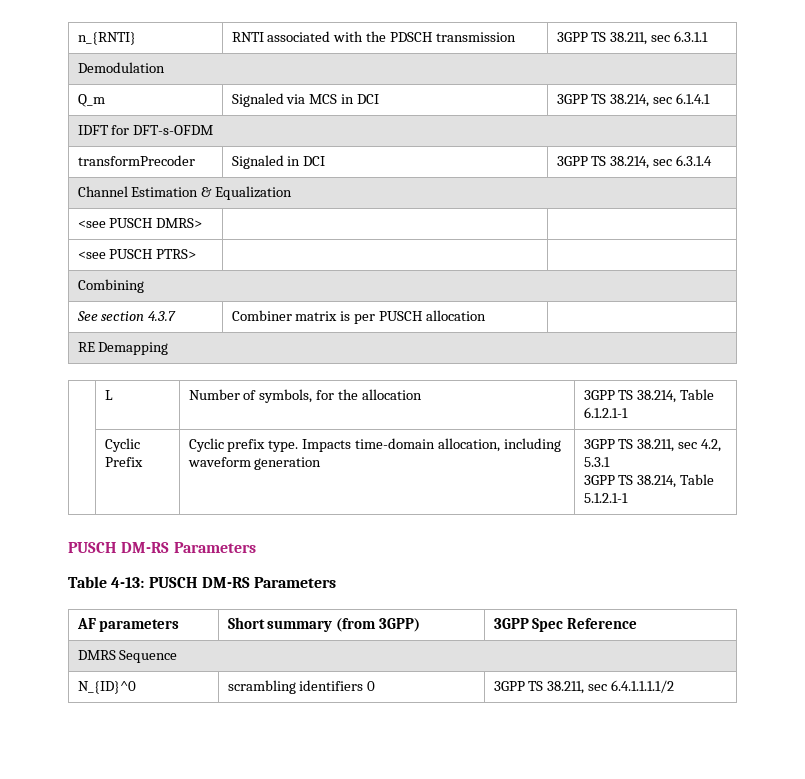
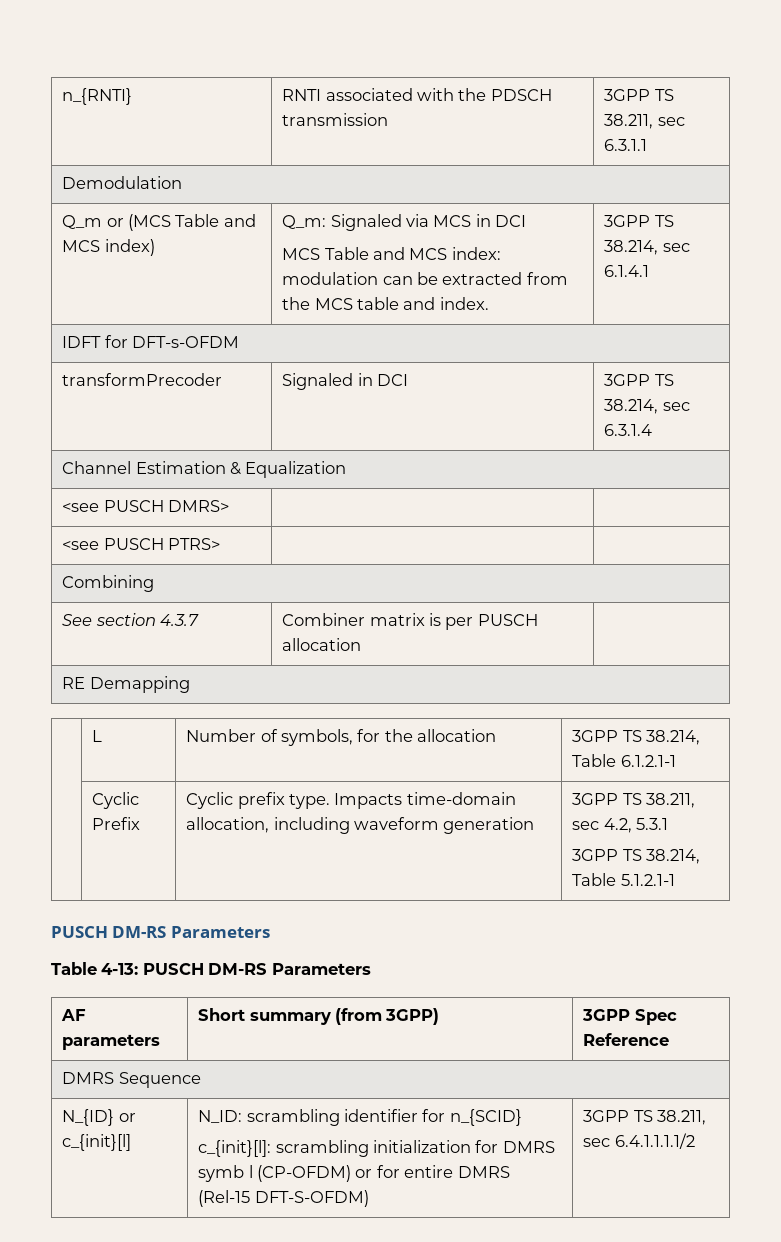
- Q_m | Signaled via MCS in DCI | 3GPP TS 38.214, sec 6.1.4.1
+ Q_m or (MCS Table and MCS index) | Q_m: Signaled via MCS in DCI
+ MCS Table and MCS index: modulation can be extracted from the MCS table and index. | 3GPP TS 38.214, sec 6.1.4.1
- N_{ID}^0 | scrambling identifiers 0 | 3GPP TS 38.211, sec 6.4.1.1.1.1/2
+ N_{ID} or c_{init}[l] | N_ID: scrambling identifier for n_{SCID}
+ c_{init}[l]: scrambling initialization for DMRS symb l (CP-OFDM) or for entire DMRS (Rel-15 DFT-S-OFDM) | 3GPP TS 38.211, sec 6.4.1.1.1.1/2

